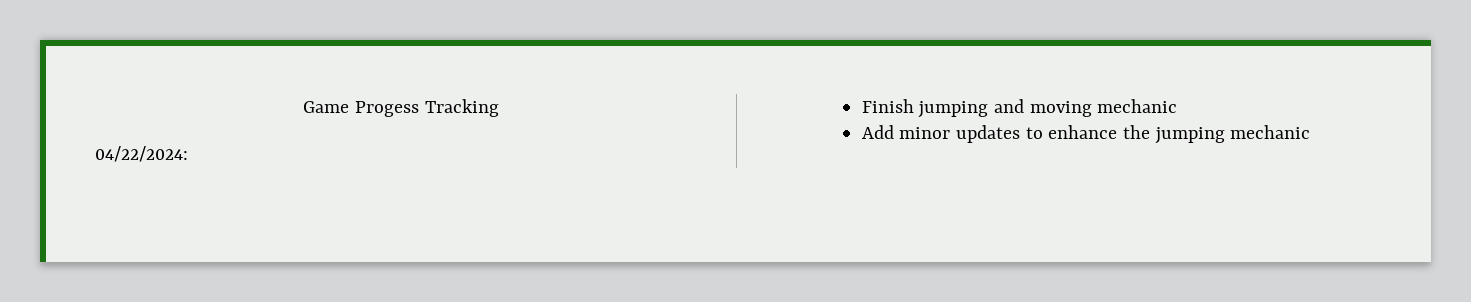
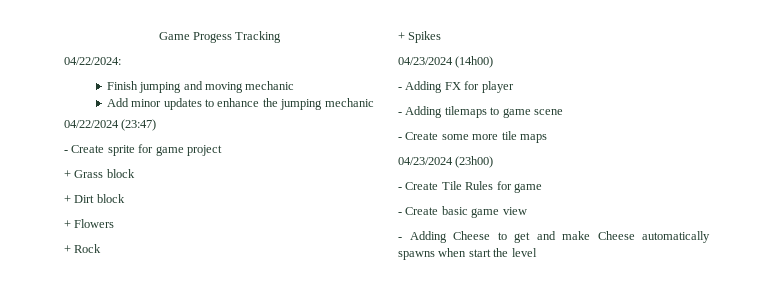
+ 04/22/2024 (23:47)
+ - Create sprite for game project
+ + Grass block
+ + Dirt block
+ + Flowers
+ + Rock
+ + Spikes
+ 04/23/2024 (14h00)
+ - Adding FX for player
+ - Adding tilemaps to game scene
+ - Create some more tile maps
+ 04/23/2024 (23h00)
+ - Create Tile Rules for game
+ - Create basic game view
+ - Adding Cheese to get and make Cheese automatically spawns when start the level

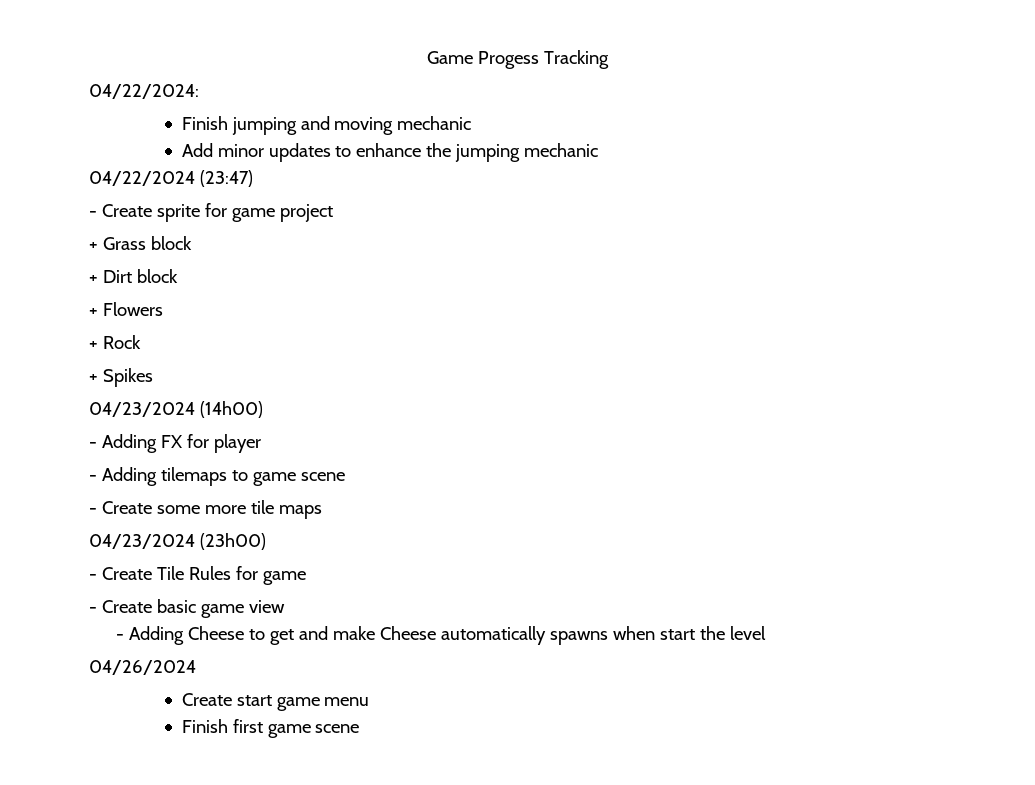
+ 04/26/2024
+ Create start game menu
+ Finish first game scene

